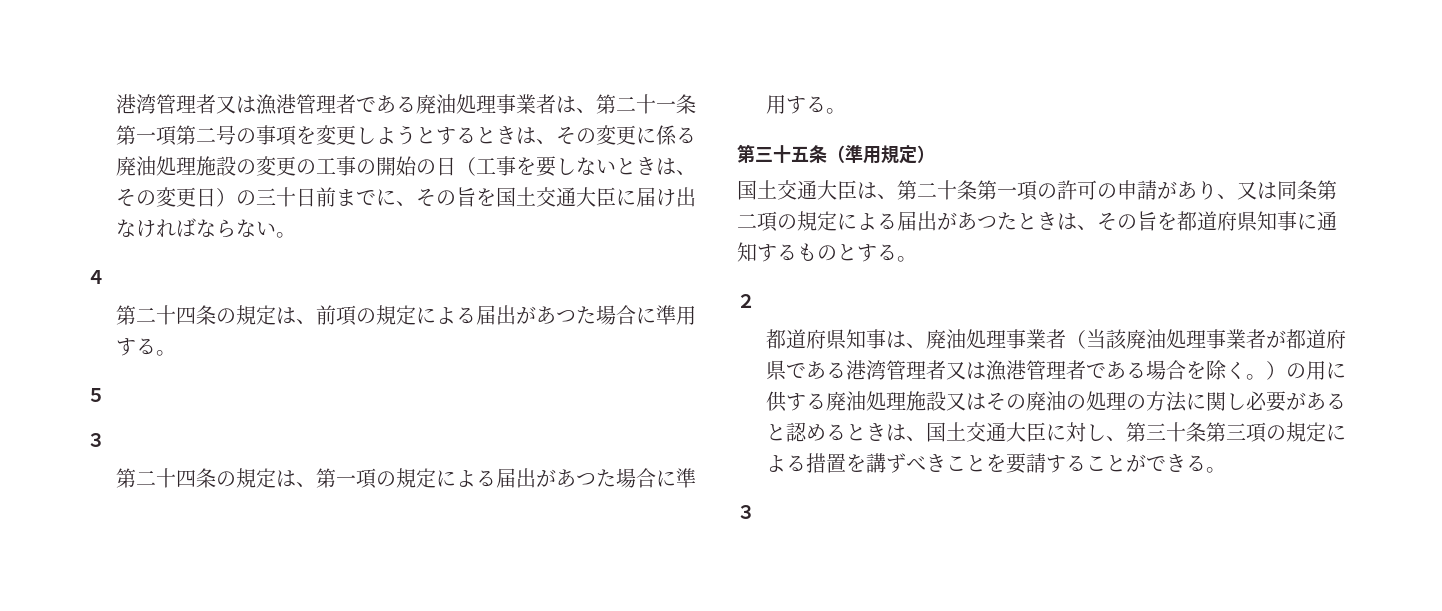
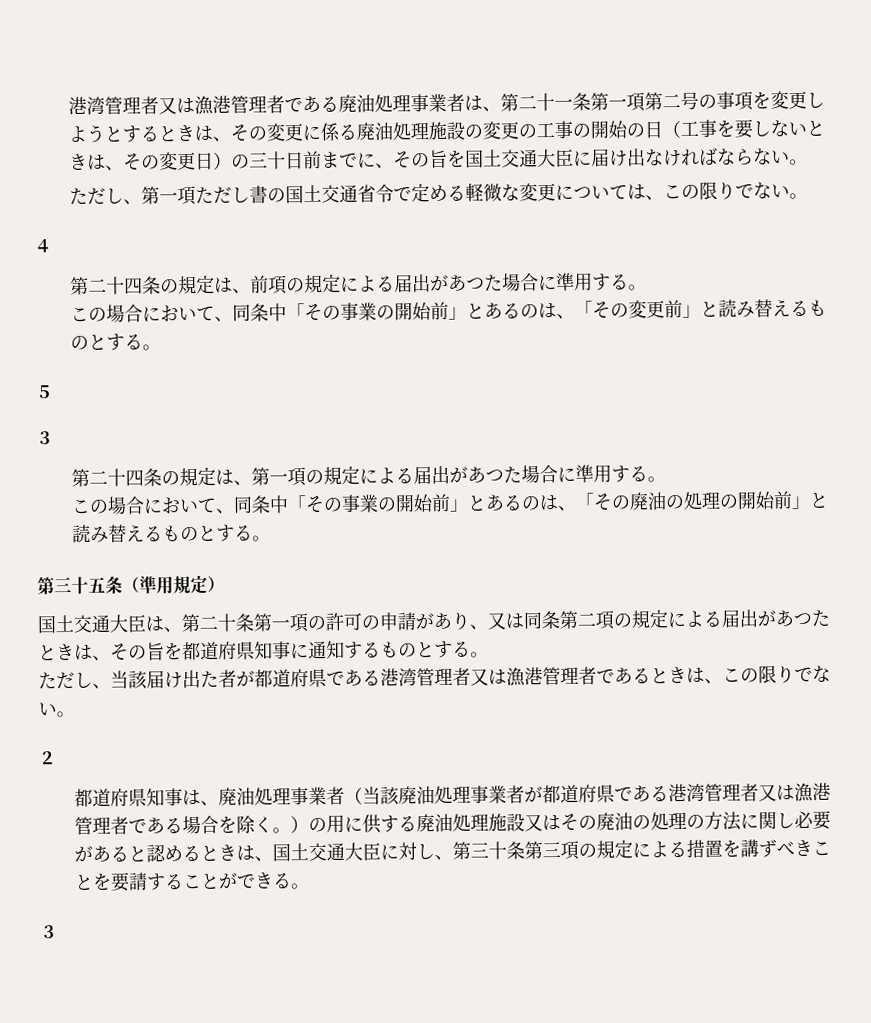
+ ただし、第一項ただし書の国土交通省令で定める軽微な変更については、この限りでない。
+ この場合において、同条中「その事業の開始前」とあるのは、「その変更前」と読み替えるものとする。
+ この場合において、同条中「その事業の開始前」とあるのは、「その廃油の処理の開始前」と読み替えるものとする。
+ ただし、当該届け出た者が都道府県である港湾管理者又は漁港管理者であるときは、この限りでない。

